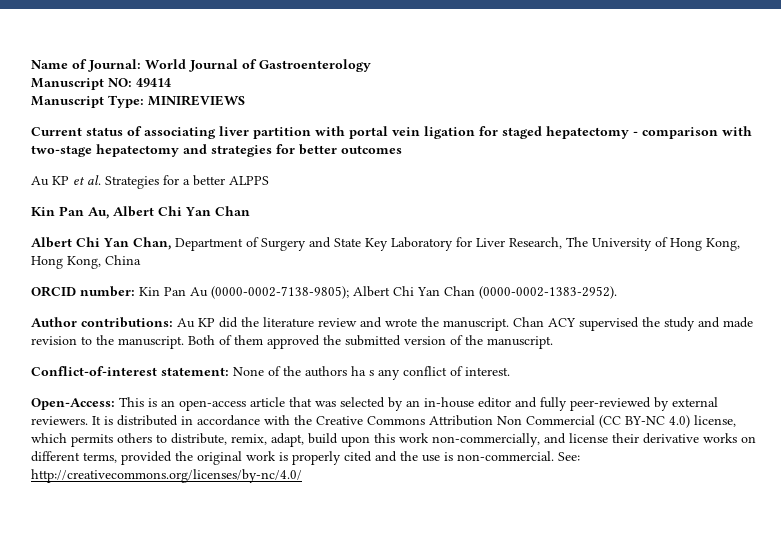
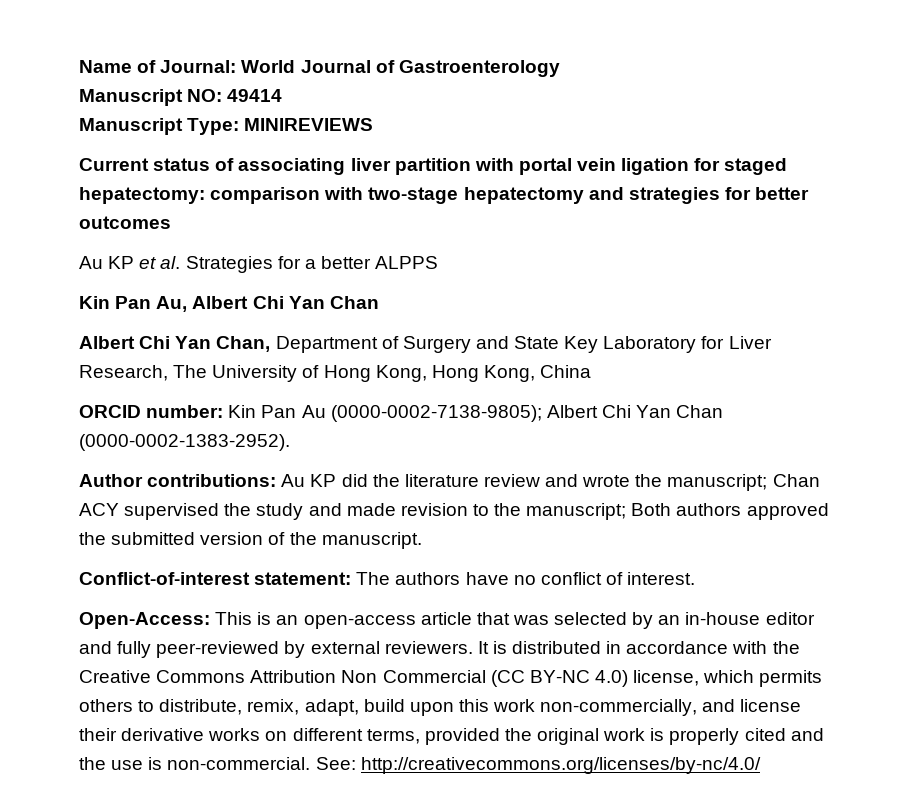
- Current status of associating liver partition with portal vein ligation for staged hepatectomy - comparison with two-stage hepatectomy and strategies for better outcomes
+ Current status of associating liver partition with portal vein ligation for staged hepatectomy: comparison with two-stage hepatectomy and strategies for better outcomes
- Author contributions: Au KP did the literature review and wrote the manuscript. Chan ACY supervised the study and made revision to the manuscript. Both of them approved the submitted version of the manuscript.
+ Author contributions: Au KP did the literature review and wrote the manuscript; Chan ACY supervised the study and made revision to the manuscript; Both authors approved the submitted version of the manuscript.
- Conflict-of-interest statement: None of the authors ha s any conflict of interest.
+ Conflict-of-interest statement: The authors have no conflict of interest.

